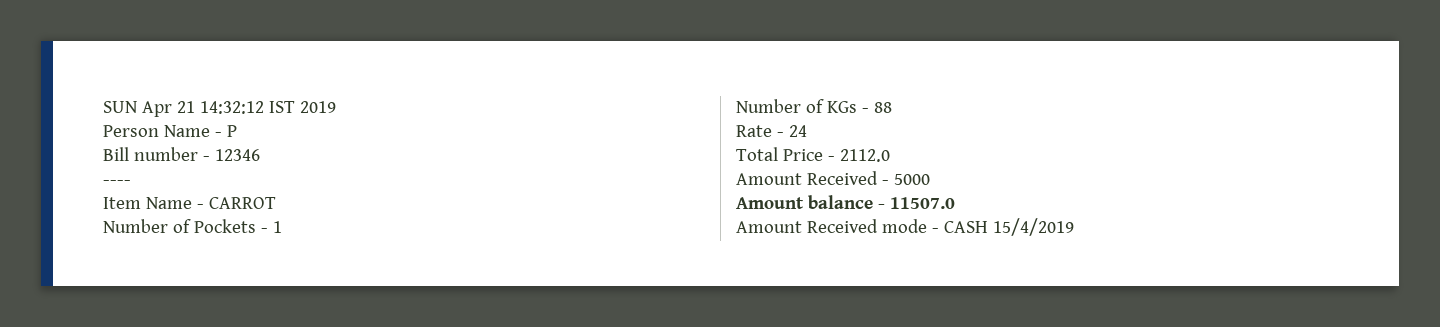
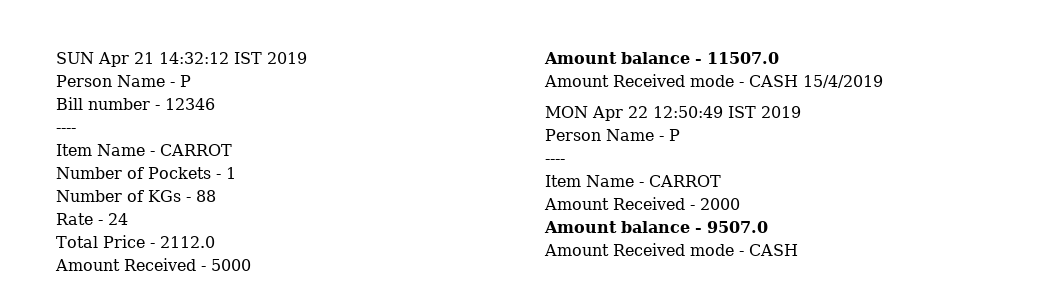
+ MON Apr 22 12:50:49 IST 2019
+ Person Name - P
+ ----
+ Item Name - CARROT
+ Amount Received - 2000
+ Amount balance - 9507.0
+ Amount Received mode - CASH

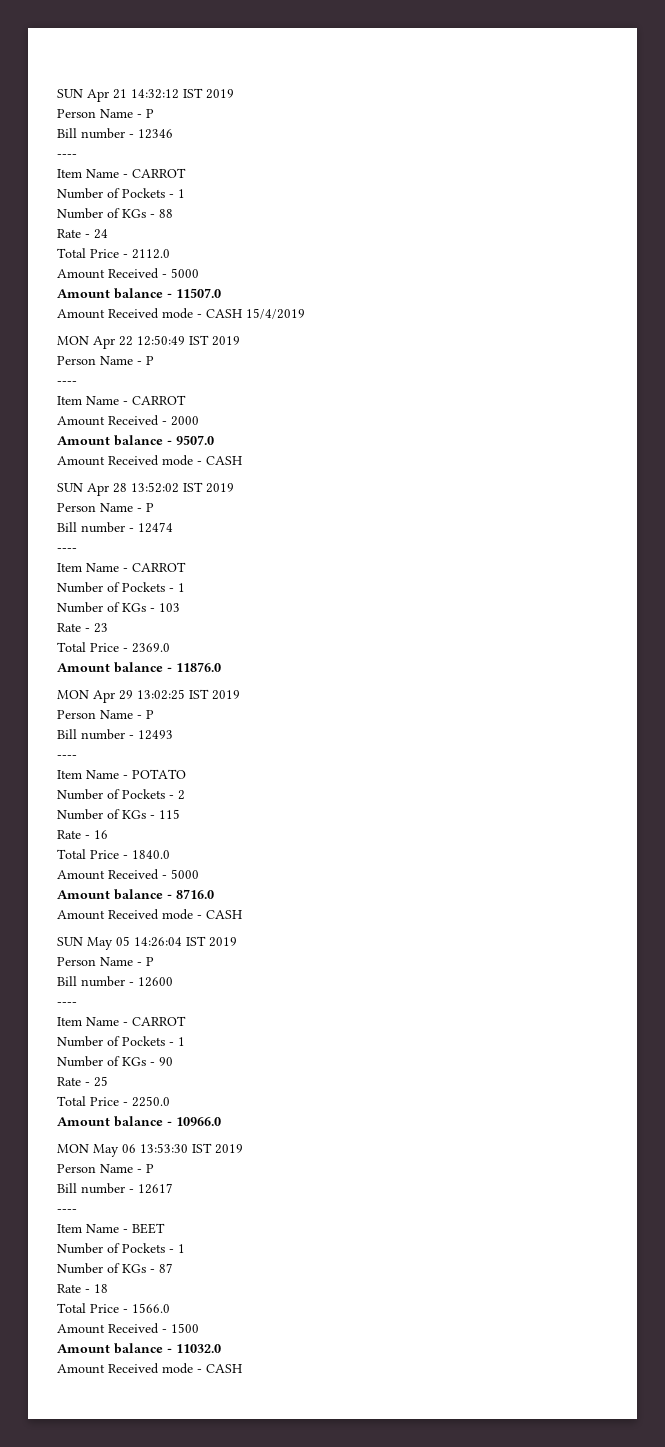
+ SUN Apr 28 13:52:02 IST 2019
+ Person Name - P
+ Bill number - 12474
+ ----
+ Item Name - CARROT
+ Number of Pockets - 1
+ Number of KGs - 103
+ Rate - 23
+ Total Price - 2369.0
+ Amount balance - 11876.0
+ MON Apr 29 13:02:25 IST 2019
+ Person Name - P
+ Bill number - 12493
+ ----
+ Item Name - POTATO
+ Number of Pockets - 2
+ Number of KGs - 115
+ Rate - 16
+ Total Price - 1840.0
+ Amount Received - 5000
+ Amount balance - 8716.0
+ Amount Received mode - CASH
+ SUN May 05 14:26:04 IST 2019
+ Person Name - P
+ Bill number - 12600
+ ----
+ Item Name - CARROT
+ Number of Pockets - 1
+ Number of KGs - 90
+ Rate - 25
+ Total Price - 2250.0
+ Amount balance - 10966.0
+ MON May 06 13:53:30 IST 2019
+ Person Name - P
+ Bill number - 12617
+ ----
+ Item Name - BEET
+ Number of Pockets - 1
+ Number of KGs - 87
+ Rate - 18
+ Total Price - 1566.0
+ Amount Received - 1500
+ Amount balance - 11032.0
+ Amount Received mode - CASH

